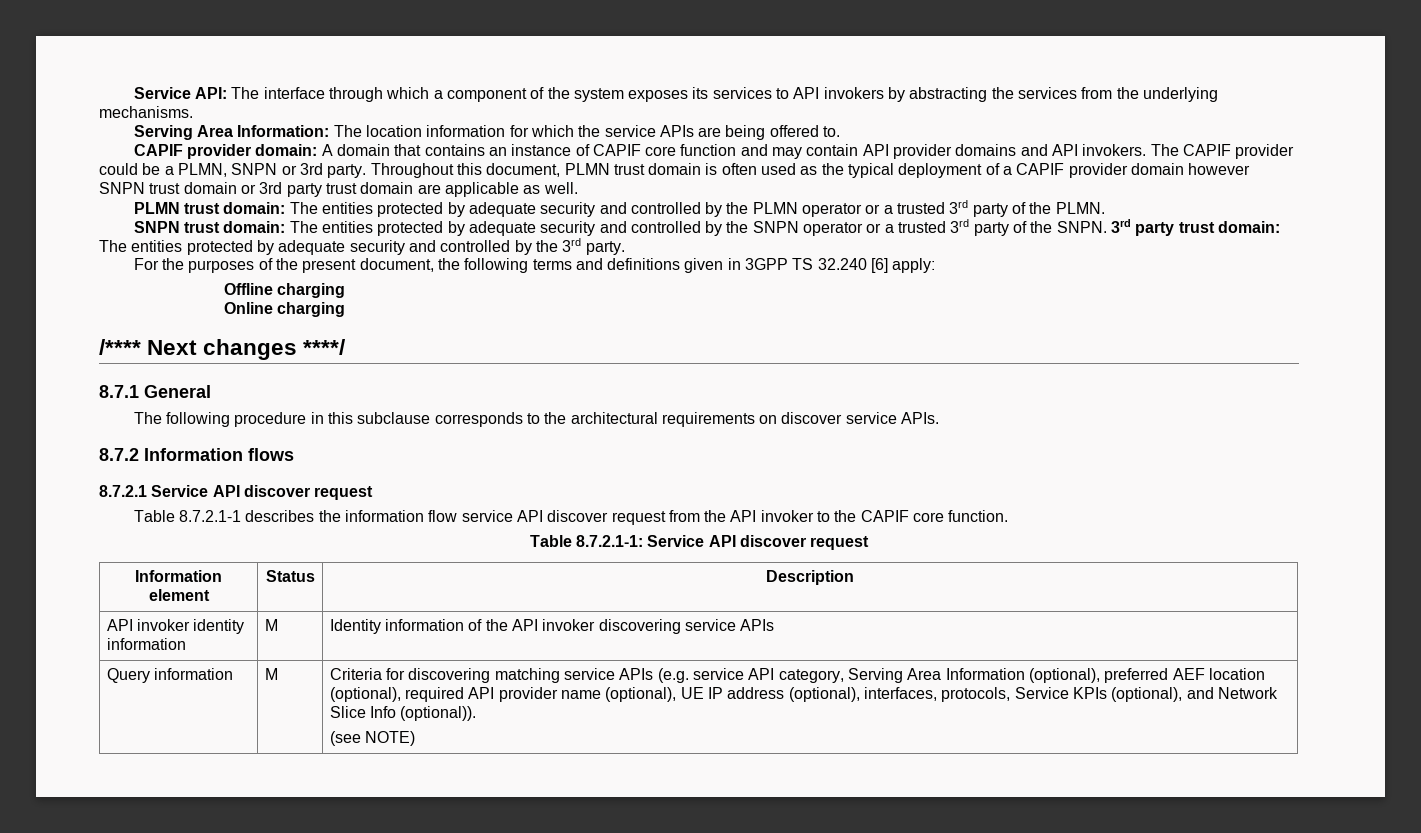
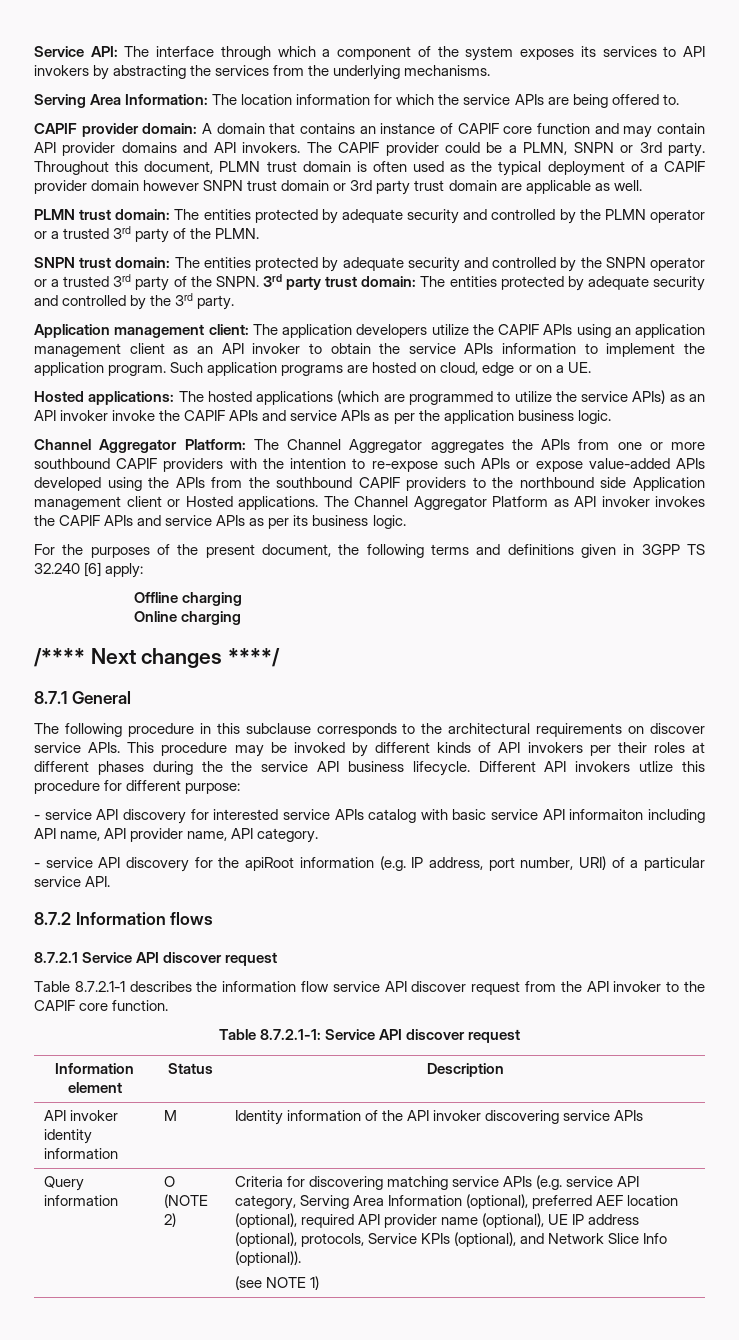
+ Application management client: The application developers utilize the CAPIF APIs using an application management client as an API invoker to obtain the service APIs information to implement the application program. Such application programs are hosted on cloud, edge or on a UE.
+ Hosted applications: The hosted applications (which are programmed to utilize the service APIs) as an API invoker invoke the CAPIF APIs and service APIs as per the application business logic.
+ Channel Aggregator Platform: The Channel Aggregator aggregates the APIs from one or more southbound CAPIF providers with the intention to re-expose such APIs or expose value-added APIs developed using the APIs from the southbound CAPIF providers to the northbound side Application management client or Hosted applications. The Channel Aggregator Platform as API invoker invokes the CAPIF APIs and service APIs as per its business logic.
+ This procedure may be invoked by different kinds of API invokers per their roles at different phases during the the service API business lifecycle. Different API invokers utlize this procedure for different purpose:
+ - service API discovery for interested service APIs catalog with basic service API informaiton including API name, API provider name, API category.
+ - service API discovery for the apiRoot information (e.g. IP address, port number, URI) of a particular service API.
- Query information | M
+ Query information | O (NOTE 2)
- Criteria for discovering matching service APIs (e.g. service API category, Serving Area Information (optional), preferred AEF location (optional), required API provider name (optional), UE IP address (optional), interfaces, protocols, Service KPIs (optional), and Network Slice Info (optional)).
+ Criteria for discovering matching service APIs (e.g. service API category, Serving Area Information (optional), preferred AEF location (optional), required API provider name (optional), UE IP address (optional), protocols, Service KPIs (optional), and Network Slice Info (optional)).
- (see NOTE)
+ (see NOTE 1)

